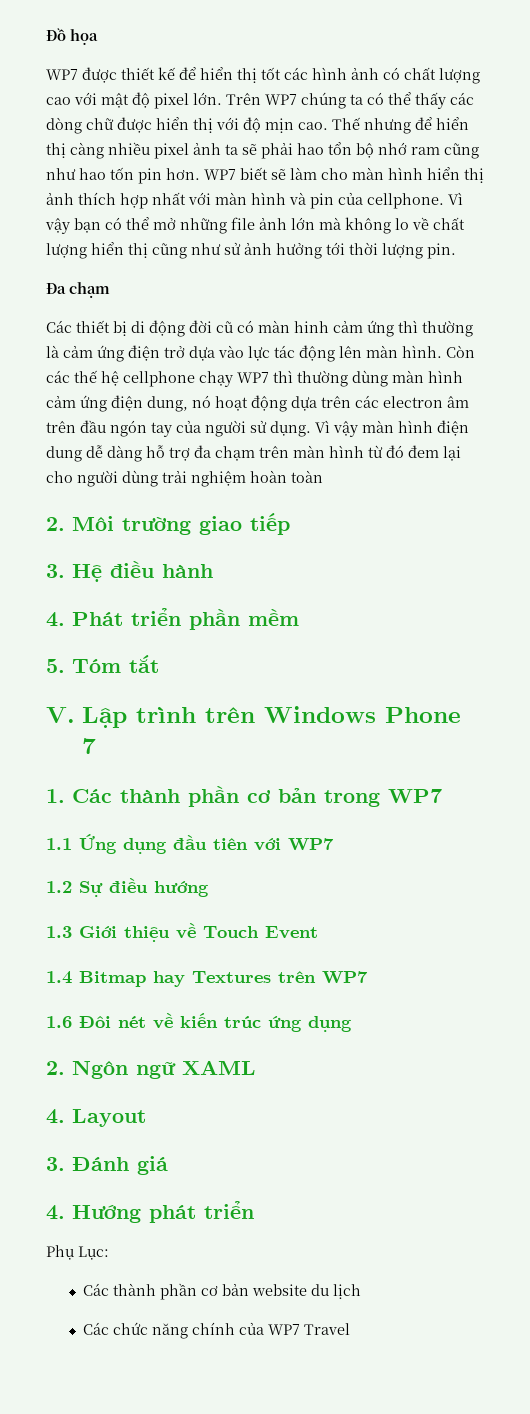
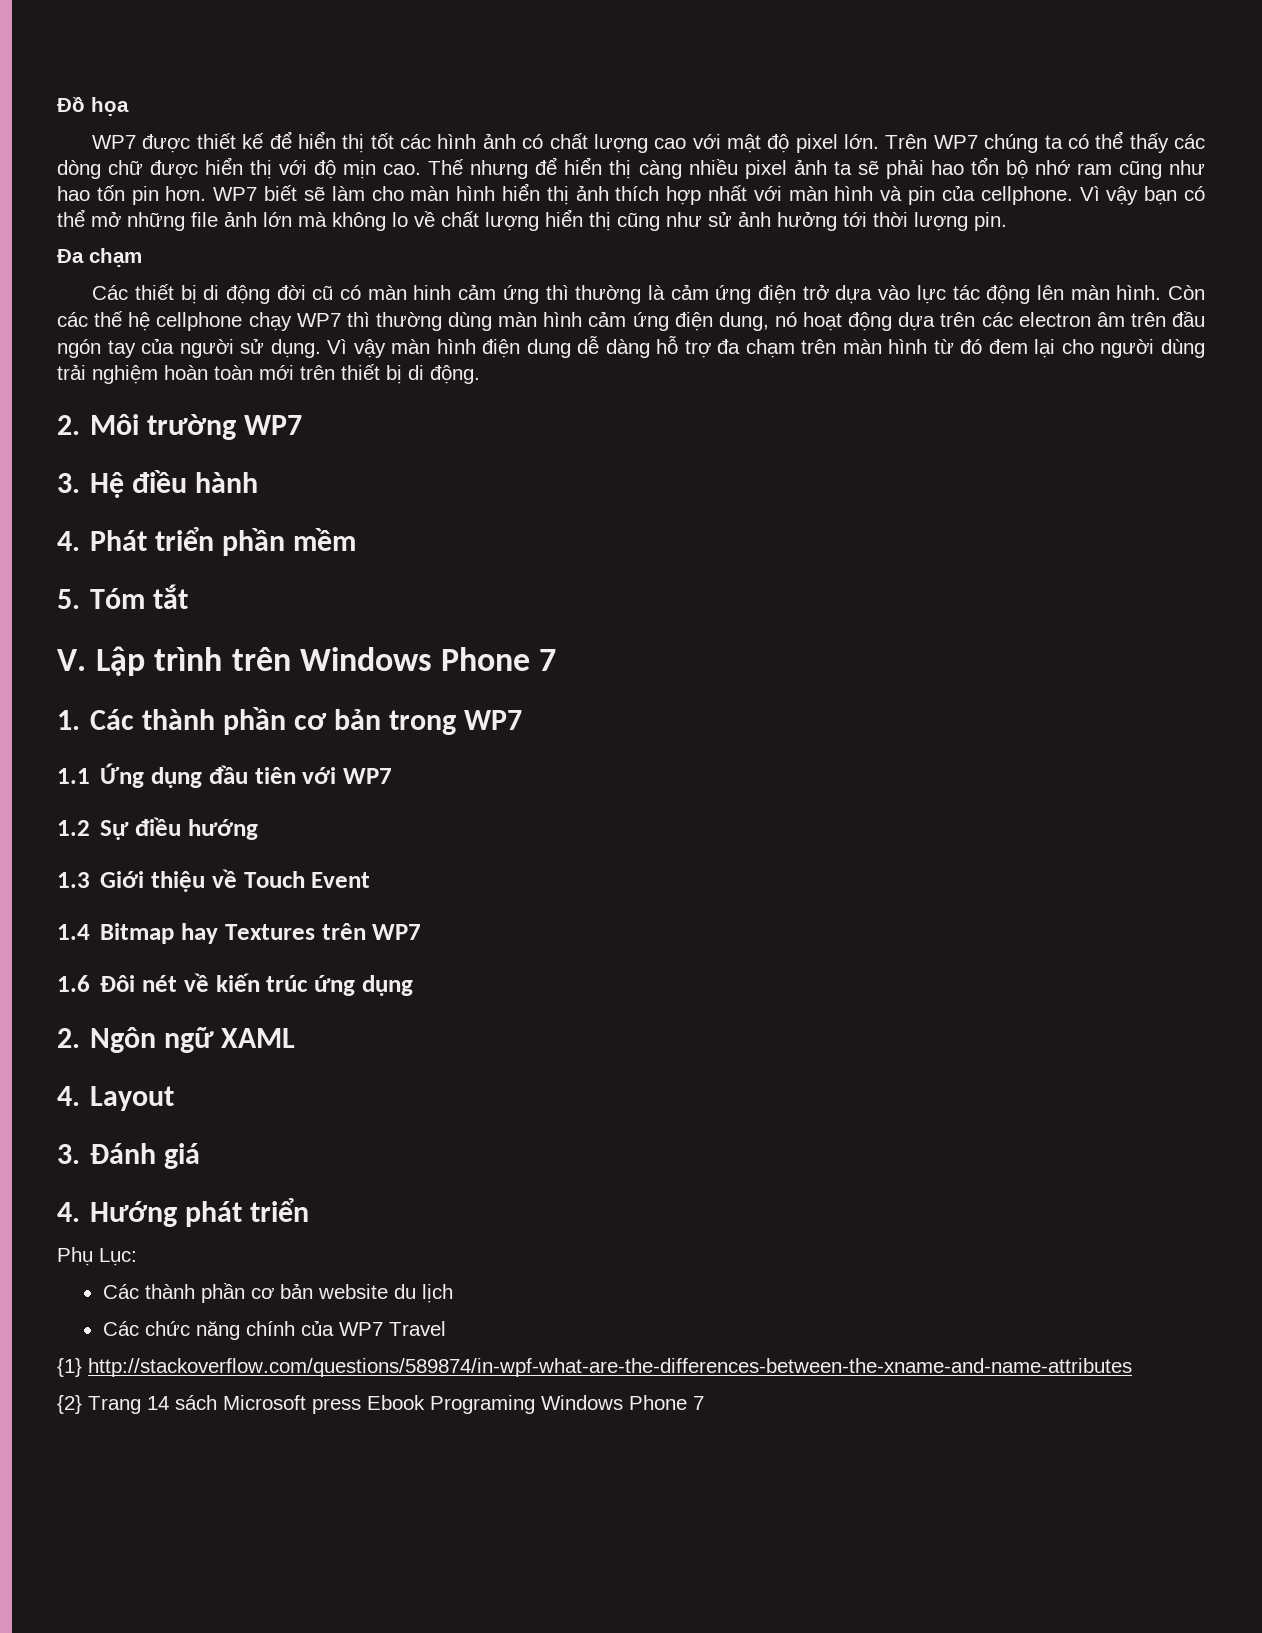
- Vì vậy màn hình điện dung dễ dàng hỗ trợ đa chạm trên màn hình từ đó đem lại cho người dùng trải nghiệm hoàn toàn
+ Vì vậy màn hình điện dung dễ dàng hỗ trợ đa chạm trên màn hình từ đó đem lại cho người dùng trải nghiệm hoàn toàn mới trên thiết bị di động.
- 2. Môi trường giao tiếp
+ 2. Môi trường WP7
+ {1} http://stackoverflow.com/questions/589874/in-wpf-what-are-the-differences-between-the-xname-and-name-attributes
+ {2} Trang 14 sách Microsoft press Ebook Programing Windows Phone 7

